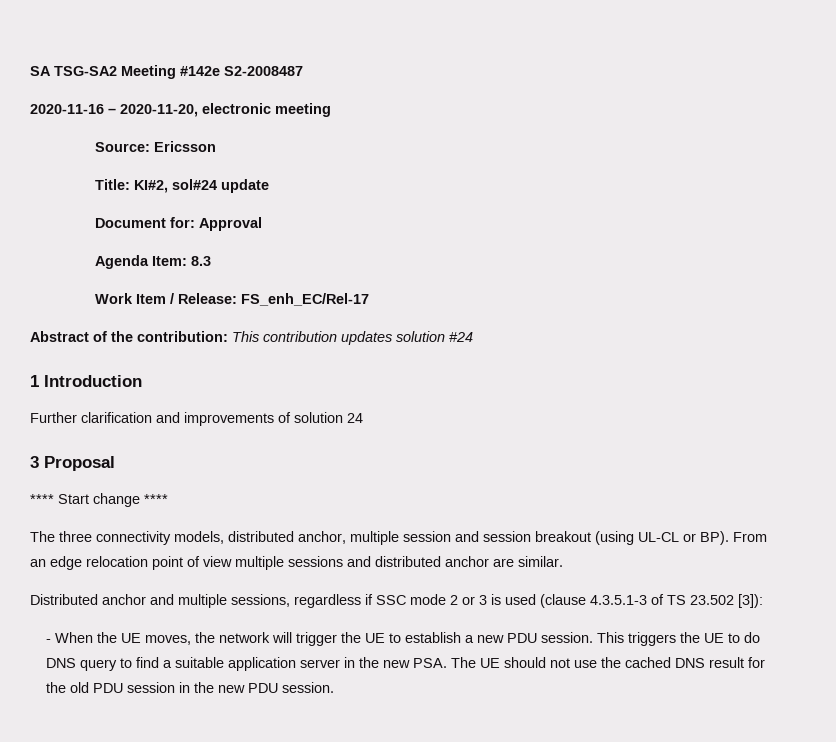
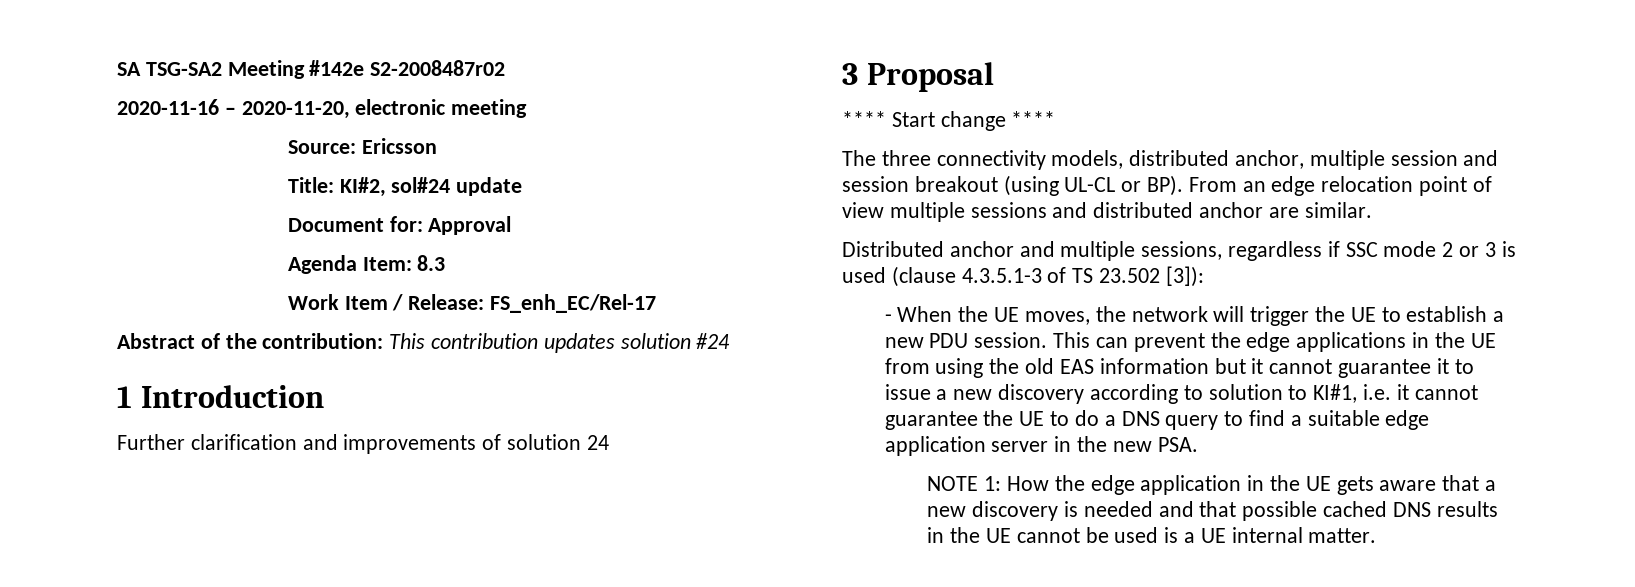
- SA TSG-SA2 Meeting #142e S2-2008487
+ SA TSG-SA2 Meeting #142e S2-2008487r02
- This triggers the UE to do DNS query to find a suitable application server in the new PSA. The UE should not use the cached DNS result for the old PDU session in the new PDU session.
+ This can prevent the edge applications in the UE from using the old EAS information but it cannot guarantee it to issue a new discovery according to solution to KI#1, i.e. it cannot guarantee the UE to do a DNS query to find a suitable edge application server in the new PSA.
+ NOTE 1: How the edge application in the UE gets aware that a new discovery is needed and that possible cached DNS results in the UE cannot be used is a UE internal matter.

